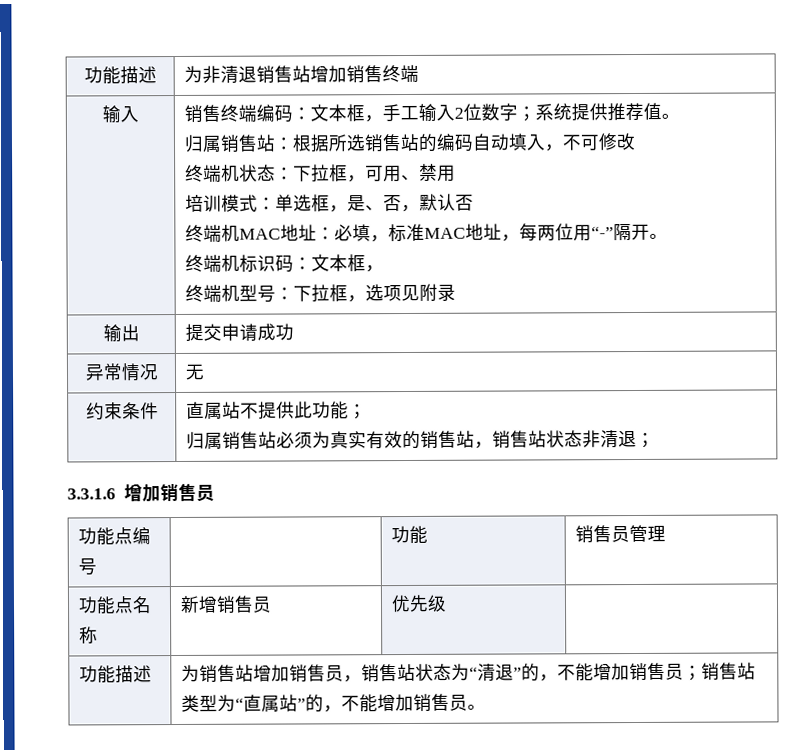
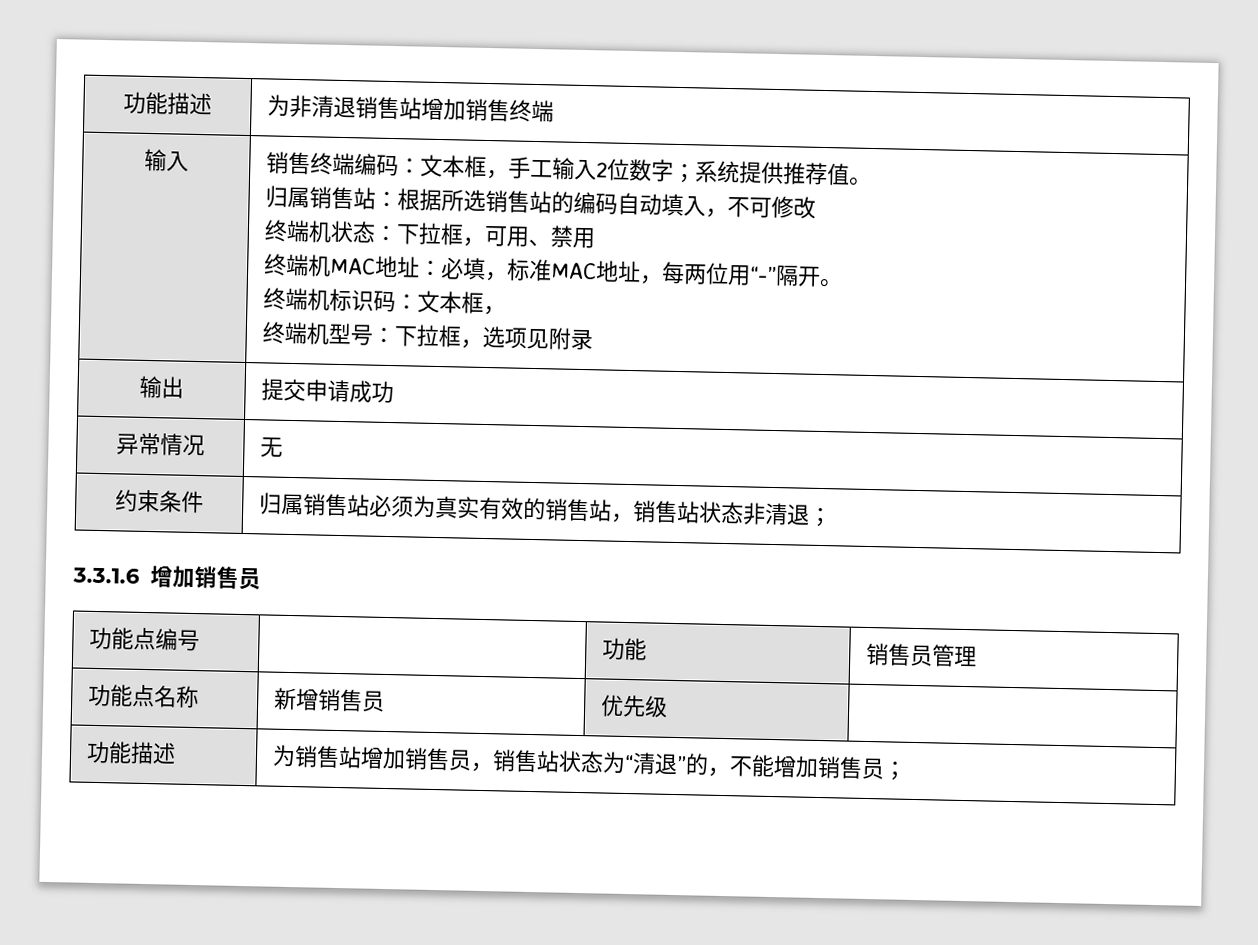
- 培训模式：单选框，是、否，默认否
- 约束条件 | 直属站不提供此功能；
- 归属销售站必须为真实有效的销售站，销售站状态非清退；
+ 约束条件 | 归属销售站必须为真实有效的销售站，销售站状态非清退；
- 功能描述 | 为销售站增加销售员，销售站状态为“清退”的，不能增加销售员；销售站类型为“直属站”的，不能增加销售员。
+ 功能描述 | 为销售站增加销售员，销售站状态为“清退”的，不能增加销售员；

